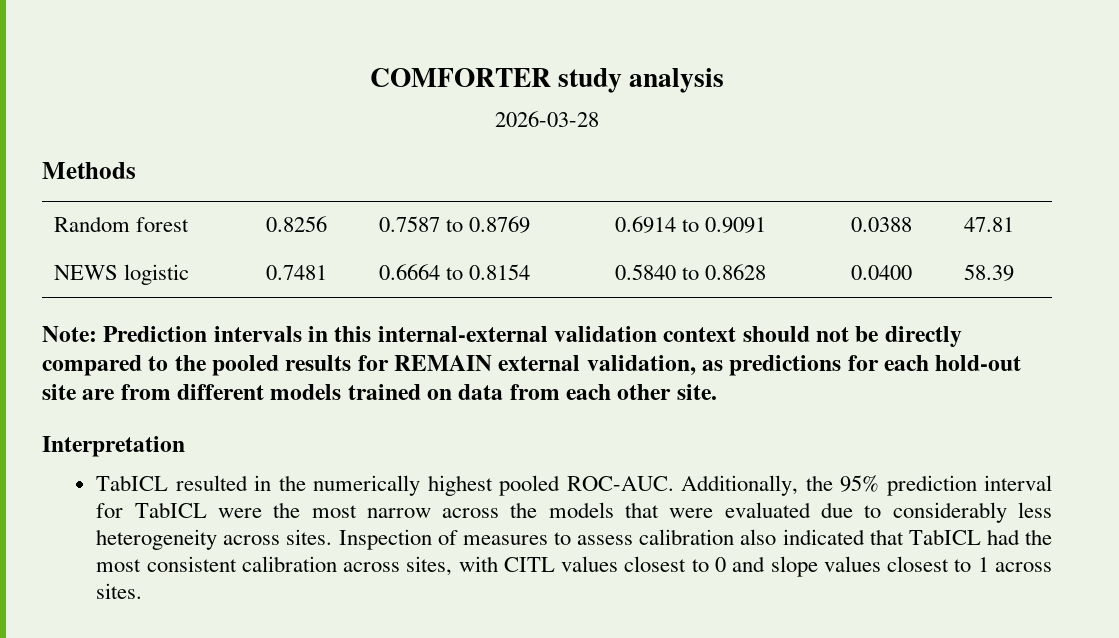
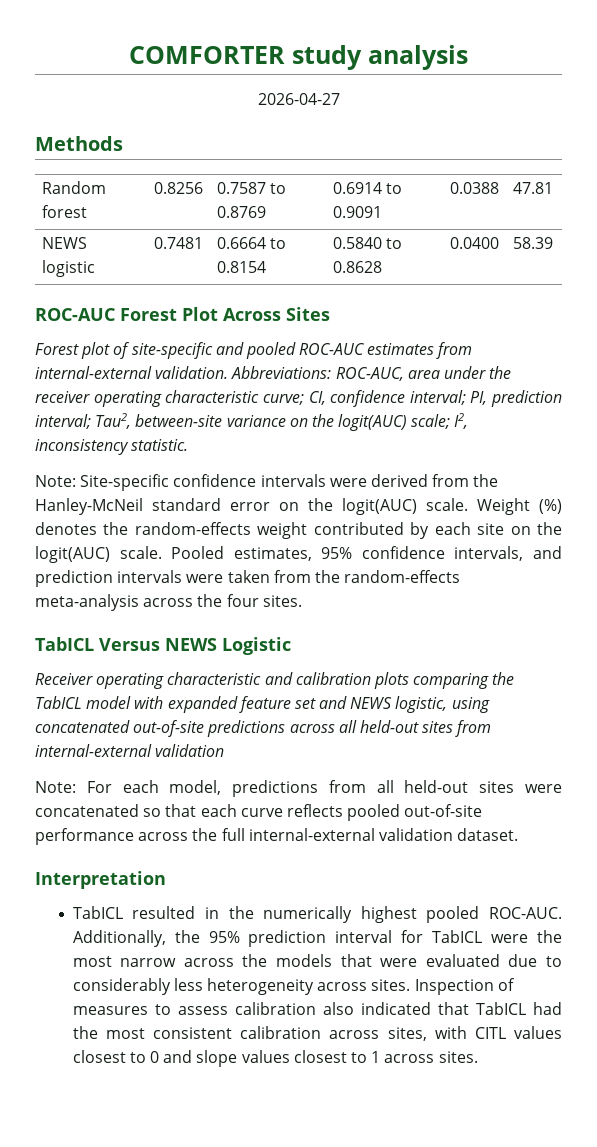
- 2026-03-28
+ 2026-04-27
- Note: Prediction intervals in this internal-external validation context should not be directly compared to the pooled results for REMAIN external validation, as predictions for each hold-out site are from different models trained on data from each other site.
+ ROC-AUC Forest Plot Across Sites
+ Forest plot of site-specific and pooled ROC-AUC estimates from internal-external validation. Abbreviations: ROC-AUC, area under the receiver operating characteristic curve; CI, confidence interval; PI, prediction interval; Tau2, between-site variance on the logit(AUC) scale; I2, inconsistency statistic.
+ Note: Site-specific confidence intervals were derived from the Hanley-McNeil standard error on the logit(AUC) scale. Weight (%) denotes the random-effects weight contributed by each site on the logit(AUC) scale. Pooled estimates, 95% confidence intervals, and prediction intervals were taken from the random-effects meta-analysis across the four sites.
+ TabICL Versus NEWS Logistic
+ Receiver operating characteristic and calibration plots comparing the TabICL model with expanded feature set and NEWS logistic, using concatenated out-of-site predictions across all held-out sites from internal-external validation
+ Note: For each model, predictions from all held-out sites were concatenated so that each curve reflects pooled out-of-site performance across the full internal-external validation dataset.

